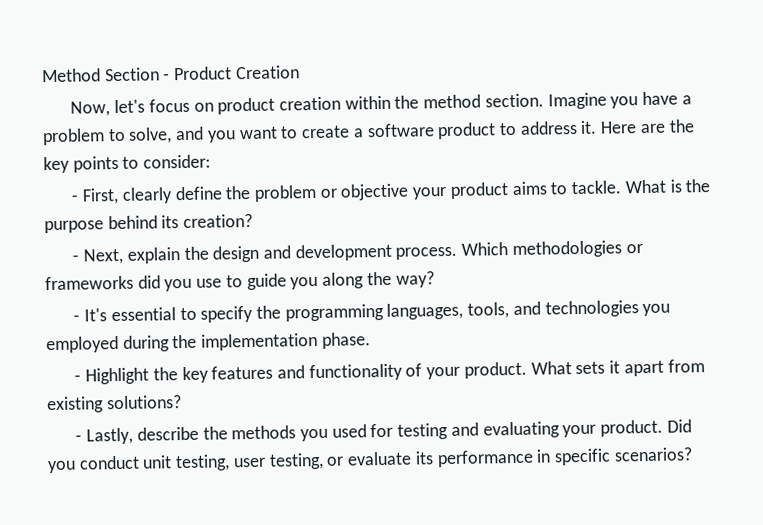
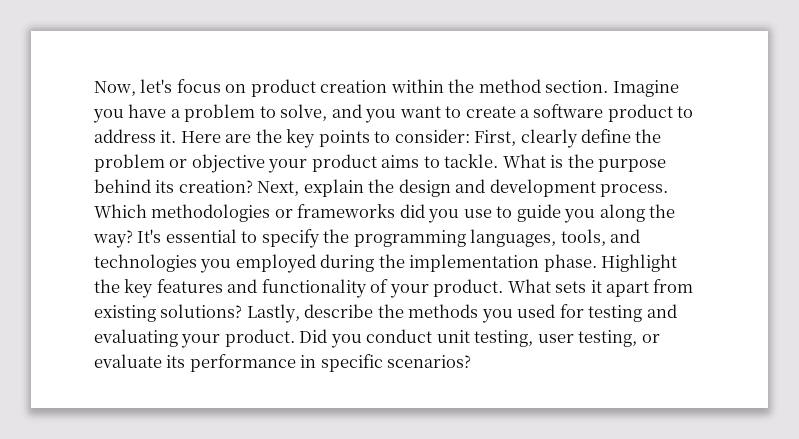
- Method Section - Product Creation
- Here are the key points to consider:
- - First, clearly define the problem or objective your product aims to tackle.
+ Here are the key points to consider: First, clearly define the problem or objective your product aims to tackle.
- What is the purpose behind its creation?
- - Next, explain the design and development process.
+ What is the purpose behind its creation? Next, explain the design and development process.
- Which methodologies or frameworks did you use to guide you along the way?
- - It's essential to specify the programming languages, tools, and technologies you employed during the implementation phase.
- - Highlight the key features and functionality of your product.
+ Which methodologies or frameworks did you use to guide you along the way? It's essential to specify the programming languages, tools, and technologies you employed during the implementation phase. Highlight the key features and functionality of your product.
- What sets it apart from existing solutions?
- - Lastly, describe the methods you used for testing and evaluating your product.
+ What sets it apart from existing solutions? Lastly, describe the methods you used for testing and evaluating your product.

